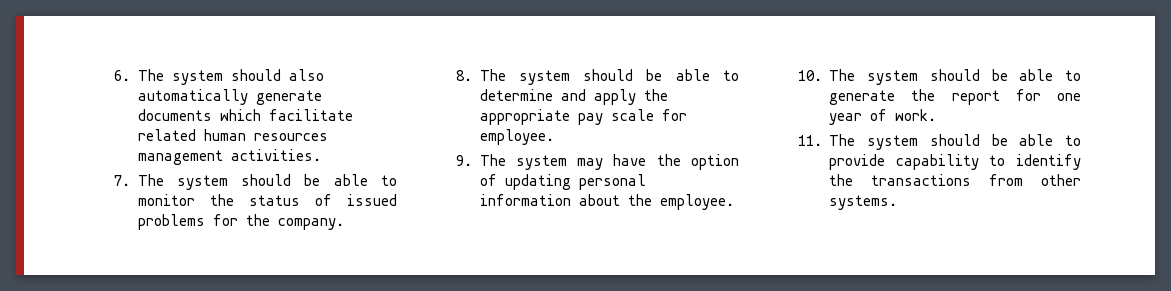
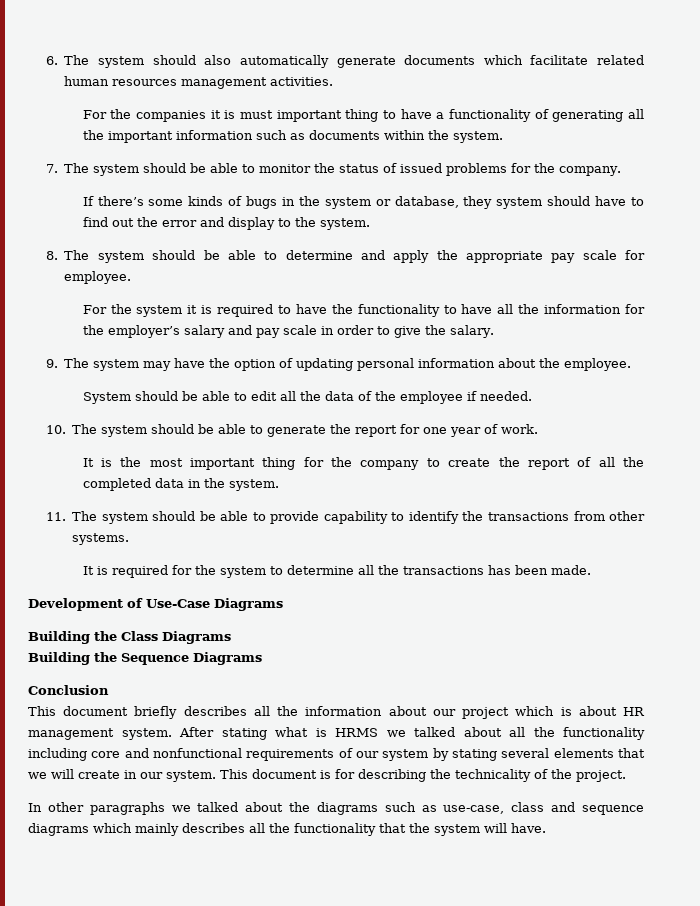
+ For the companies it is must important thing to have a functionality of generating all the important information such as documents within the system.
+ If there’s some kinds of bugs in the system or database, they system should have to find out the error and display to the system.
+ For the system it is required to have the functionality to have all the information for the employer’s salary and pay scale in order to give the salary.
+ System should be able to edit all the data of the employee if needed.
+ It is the most important thing for the company to create the report of all the completed data in the system.
+ It is required for the system to determine all the transactions has been made.
+ Development of Use-Case Diagrams
+ Building the Class Diagrams
+ Building the Sequence Diagrams
+ Conclusion
+ This document briefly describes all the information about our project which is about HR management system. After stating what is HRMS we talked about all the functionality including core and nonfunctional requirements of our system by stating several elements that we will create in our system. This document is for describing the technicality of the project.
+ In other paragraphs we talked about the diagrams such as use-case, class and sequence diagrams which mainly describes all the functionality that the system will have.

